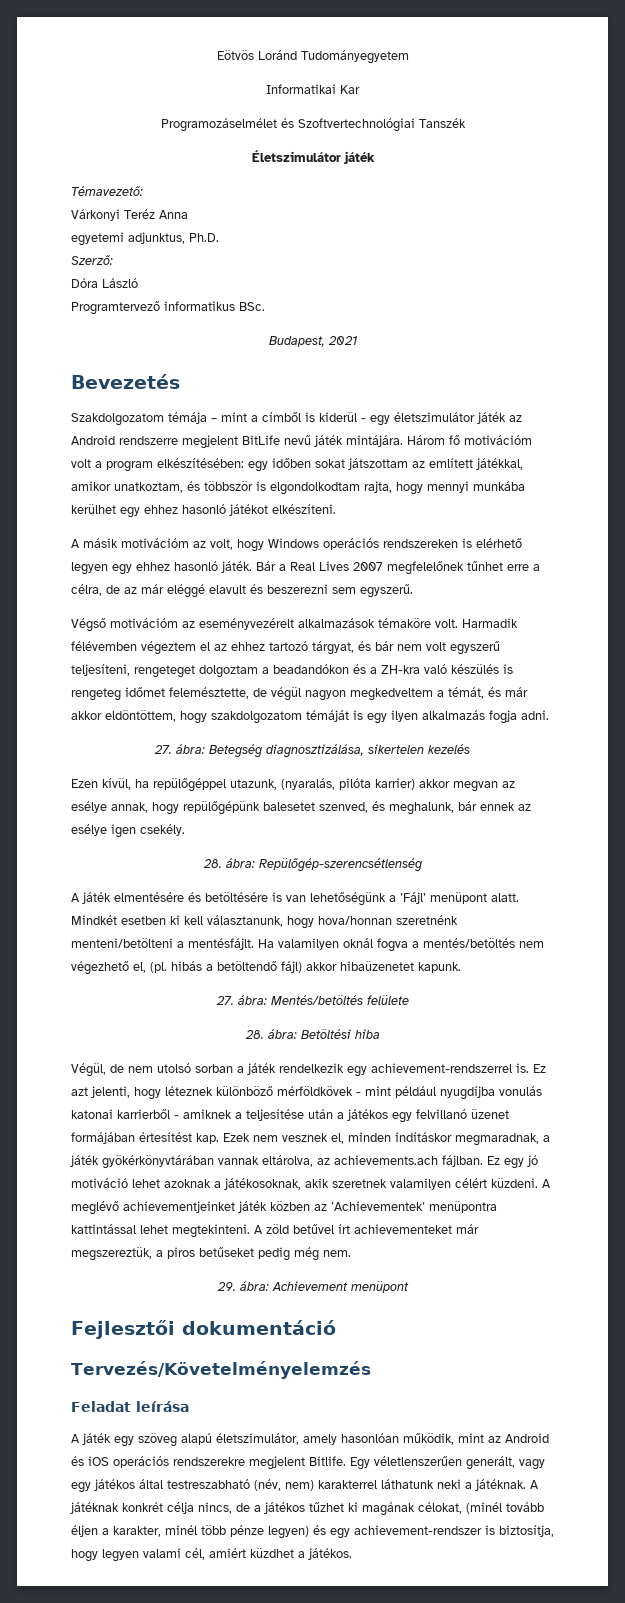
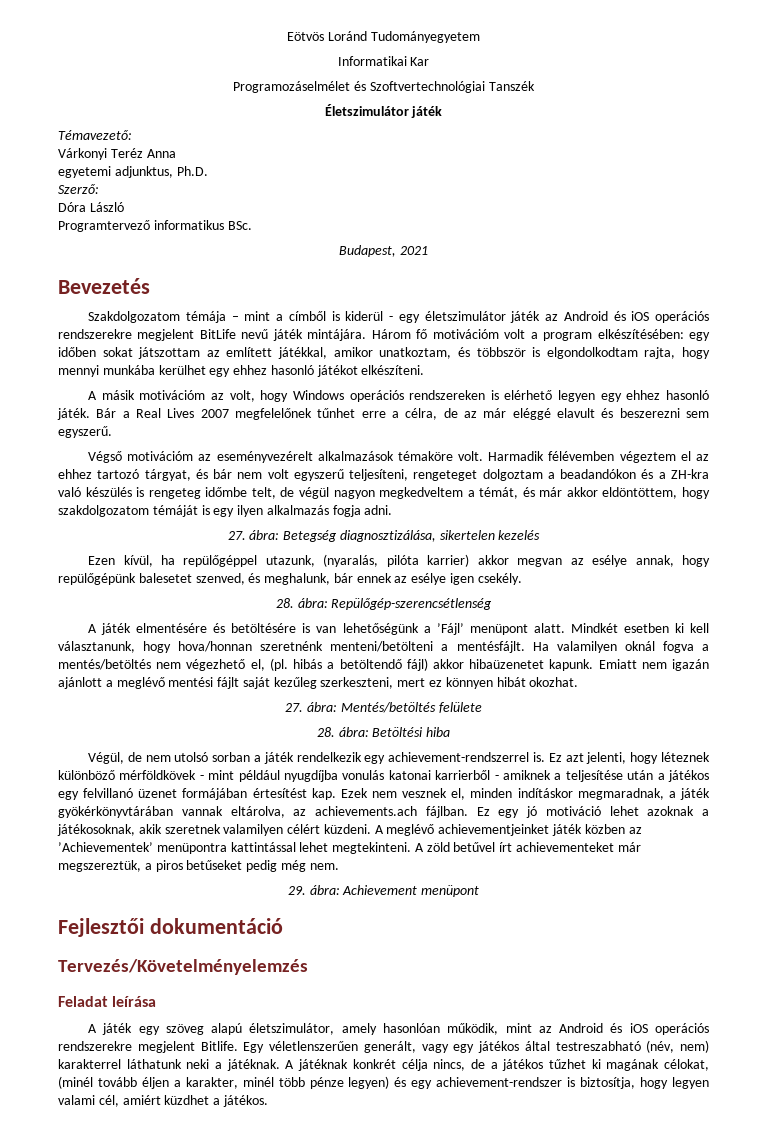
- Szakdolgozatom témája – mint a címből is kiderül - egy életszimulátor játék az Android rendszerre megjelent BitLife nevű játék mintájára.
+ Szakdolgozatom témája – mint a címből is kiderül - egy életszimulátor játék az Android és iOS operációs rendszerekre megjelent BitLife nevű játék mintájára.
- Harmadik félévemben végeztem el az ehhez tartozó tárgyat, és bár nem volt egyszerű teljesíteni, rengeteget dolgoztam a beadandókon és a ZH-kra való készülés is rengeteg időmet felemésztette, de végül nagyon megkedveltem a témát, és már akkor eldöntöttem, hogy szakdolgozatom témáját is egy ilyen alkalmazás fogja adni.
+ Harmadik félévemben végeztem el az ehhez tartozó tárgyat, és bár nem volt egyszerű teljesíteni, rengeteget dolgoztam a beadandókon és a ZH-kra való készülés is rengeteg időmbe telt, de végül nagyon megkedveltem a témát, és már akkor eldöntöttem, hogy szakdolgozatom témáját is egy ilyen alkalmazás fogja adni.
+ Emiatt nem igazán ajánlott a meglévő mentési fájlt saját kezűleg szerkeszteni, mert ez könnyen hibát okozhat.

